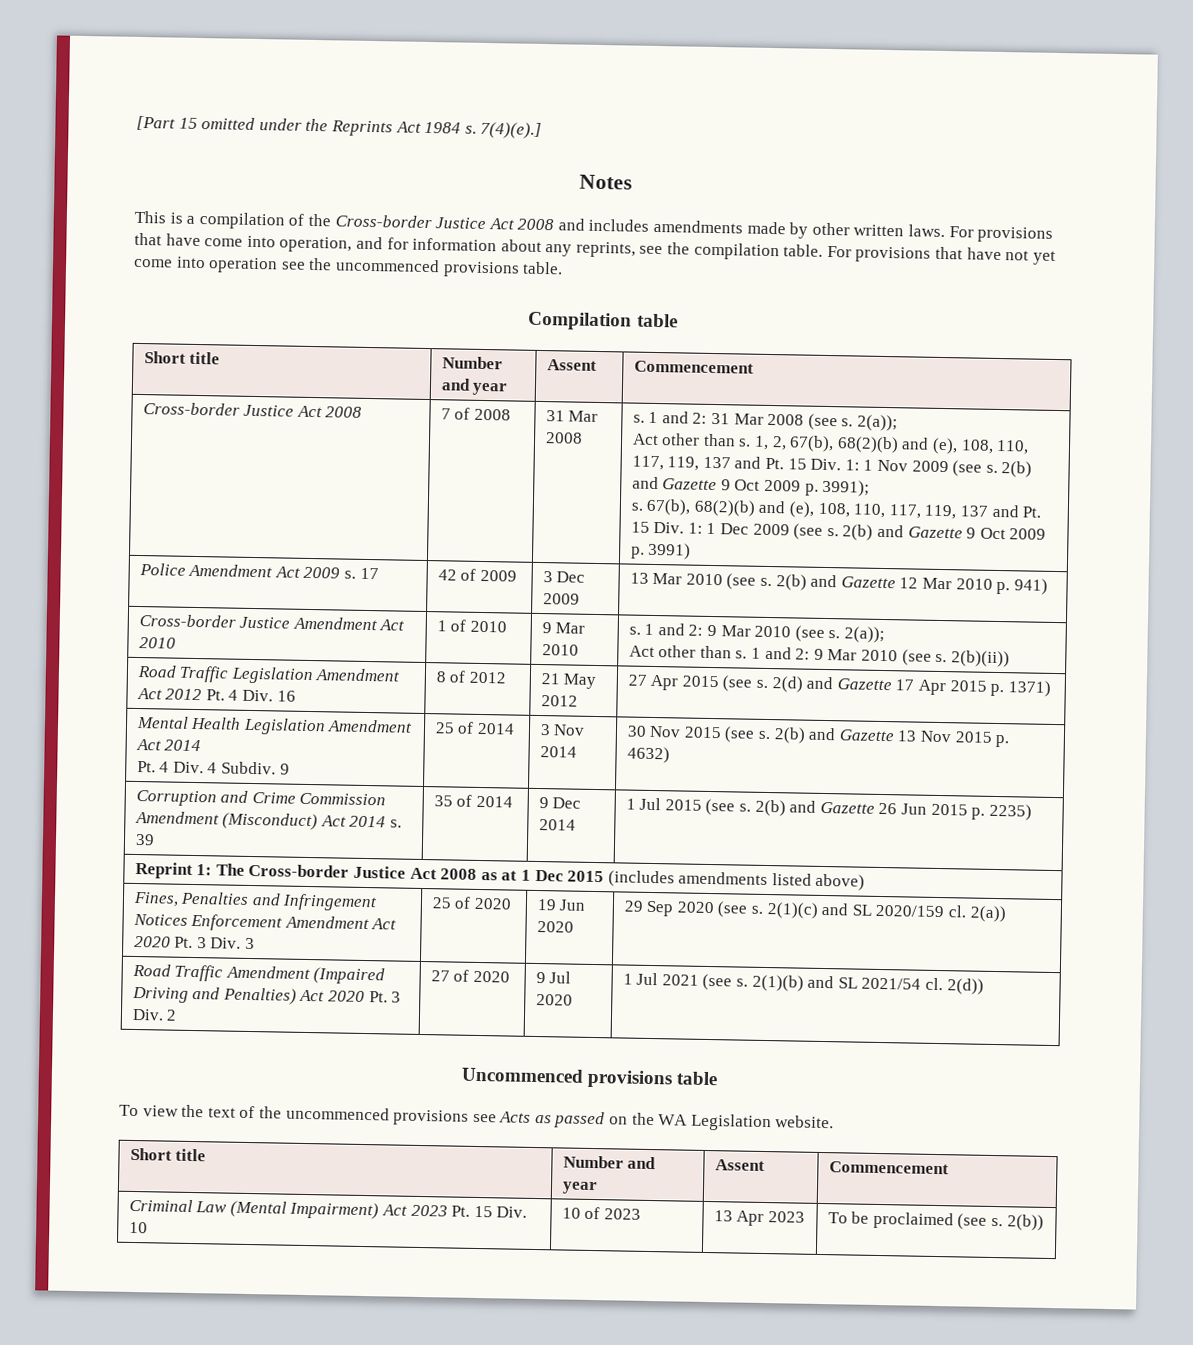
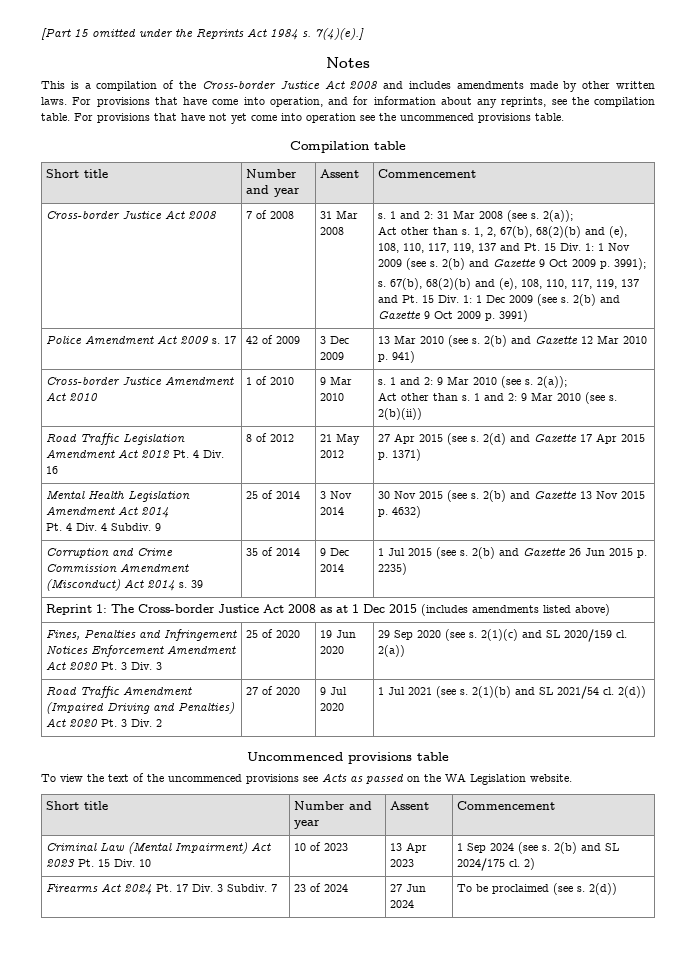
- Criminal Law (Mental Impairment) Act 2023 Pt. 15 Div. 10 | 10 of 2023 | 13 Apr 2023 | To be proclaimed (see s. 2(b))
+ Criminal Law (Mental Impairment) Act 2023 Pt. 15 Div. 10 | 10 of 2023 | 13 Apr 2023 | 1 Sep 2024 (see s. 2(b) and SL 2024/175 cl. 2)
+ Firearms Act 2024 Pt. 17 Div. 3 Subdiv. 7 | 23 of 2024 | 27 Jun 2024 | To be proclaimed (see s. 2(d))

